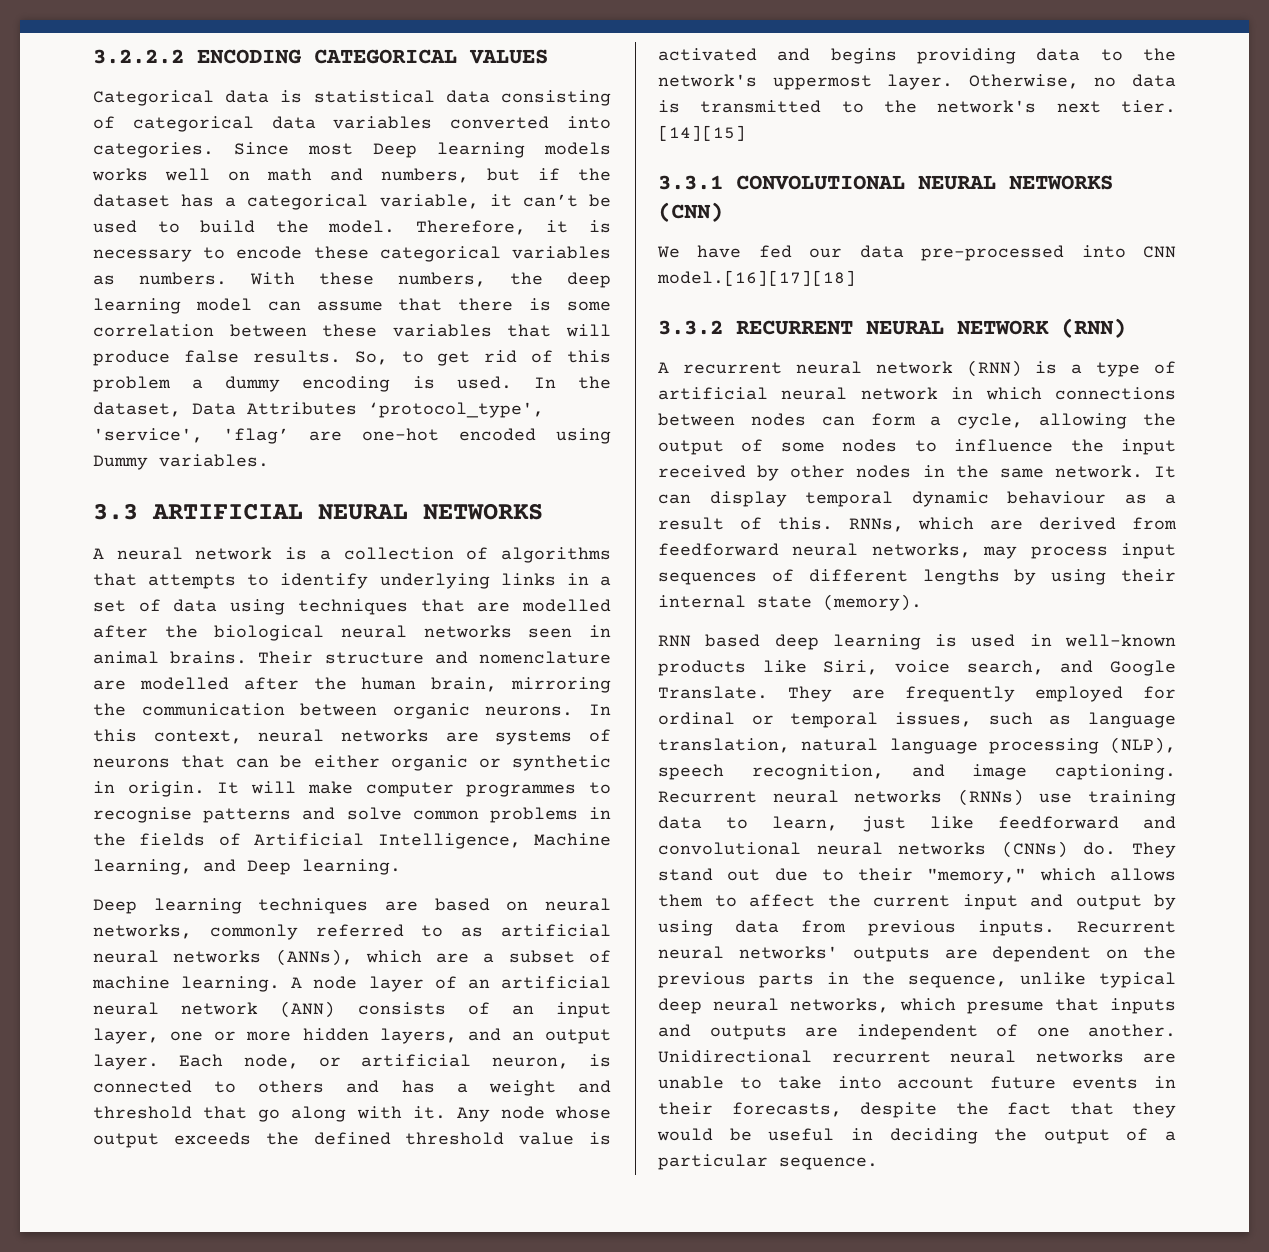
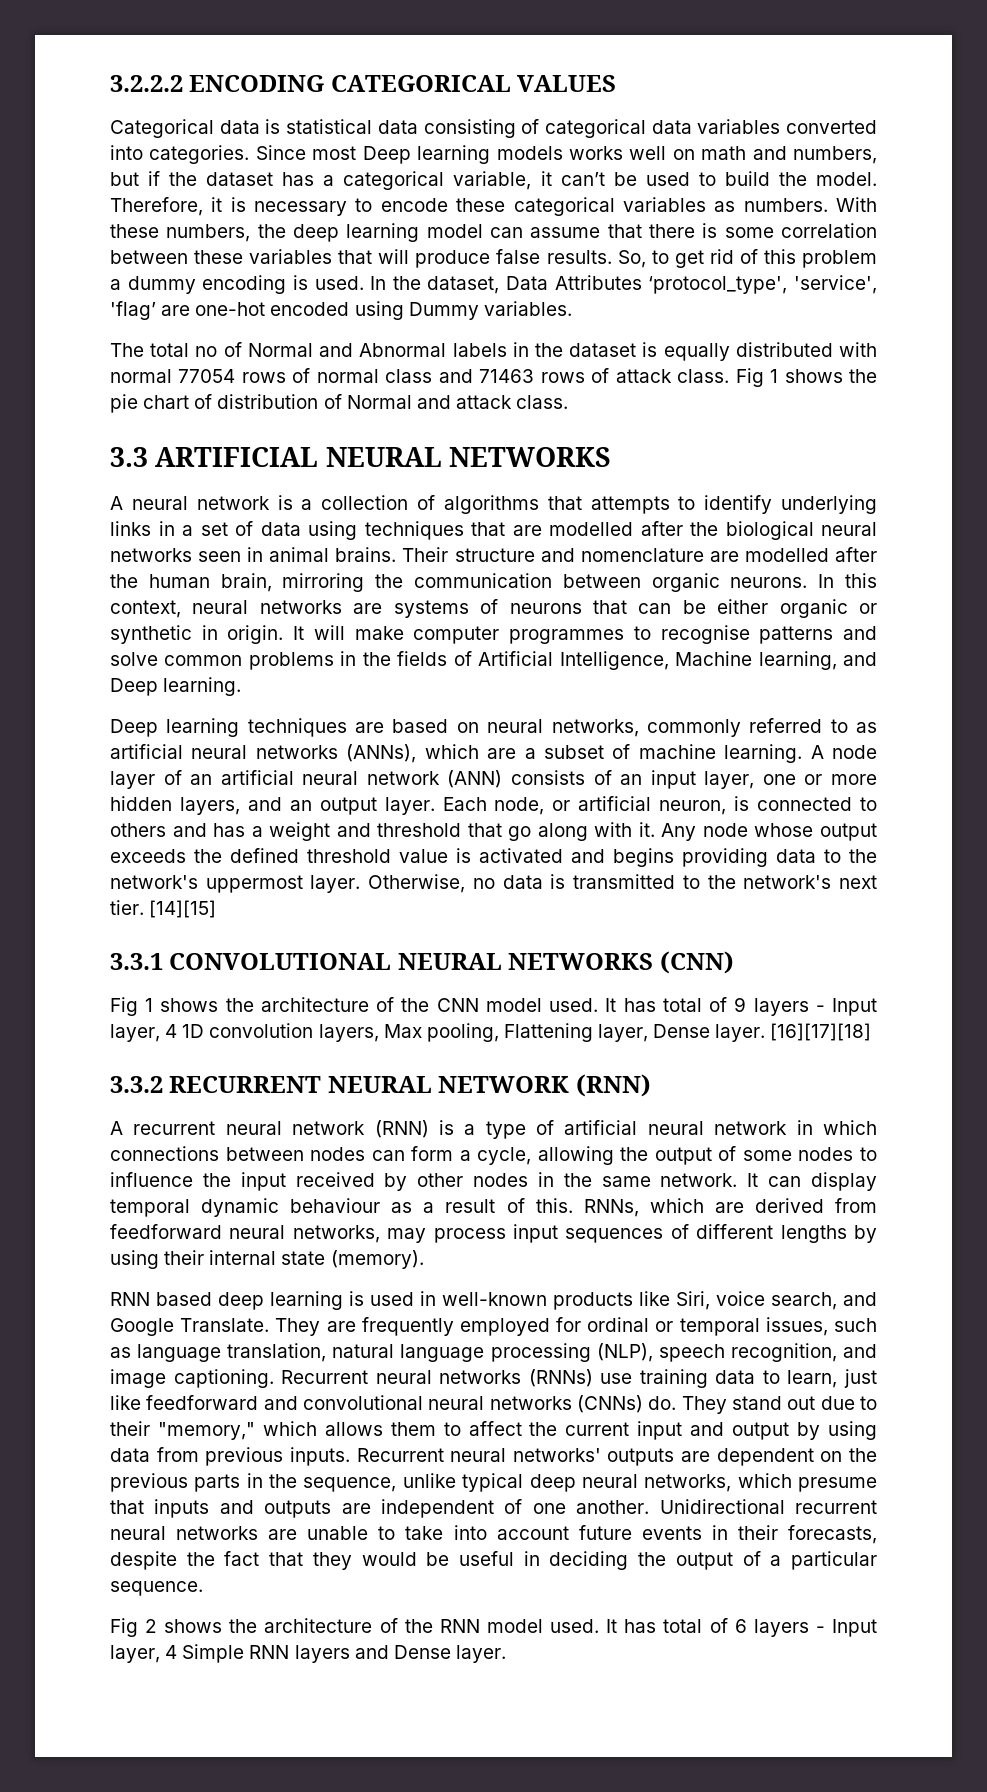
+ The total no of Normal and Abnormal labels in the dataset is equally distributed with normal 77054 rows of normal class and 71463 rows of attack class. Fig 1 shows the pie chart of distribution of Normal and attack class.
- We have fed our data pre-processed into CNN model.[16][17][18]
+ Fig 1 shows the architecture of the CNN model used. It has total of 9 layers - Input layer, 4 1D convolution layers, Max pooling, Flattening layer, Dense layer. [16][17][18]
+ Fig 2 shows the architecture of the RNN model used. It has total of 6 layers - Input layer, 4 Simple RNN layers and Dense layer.

